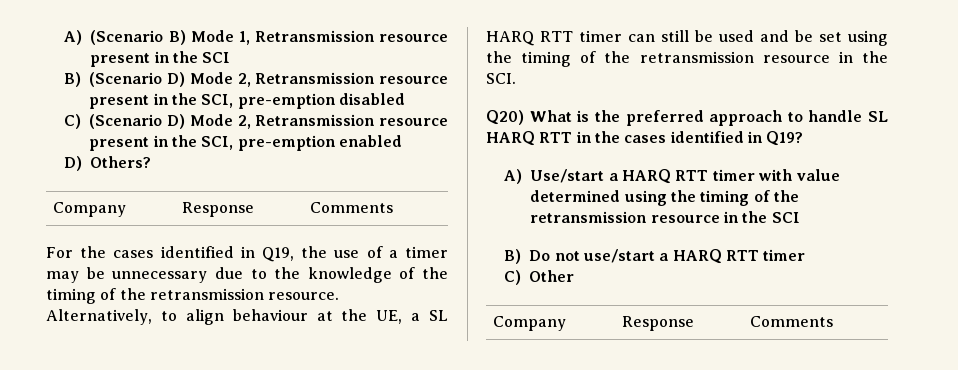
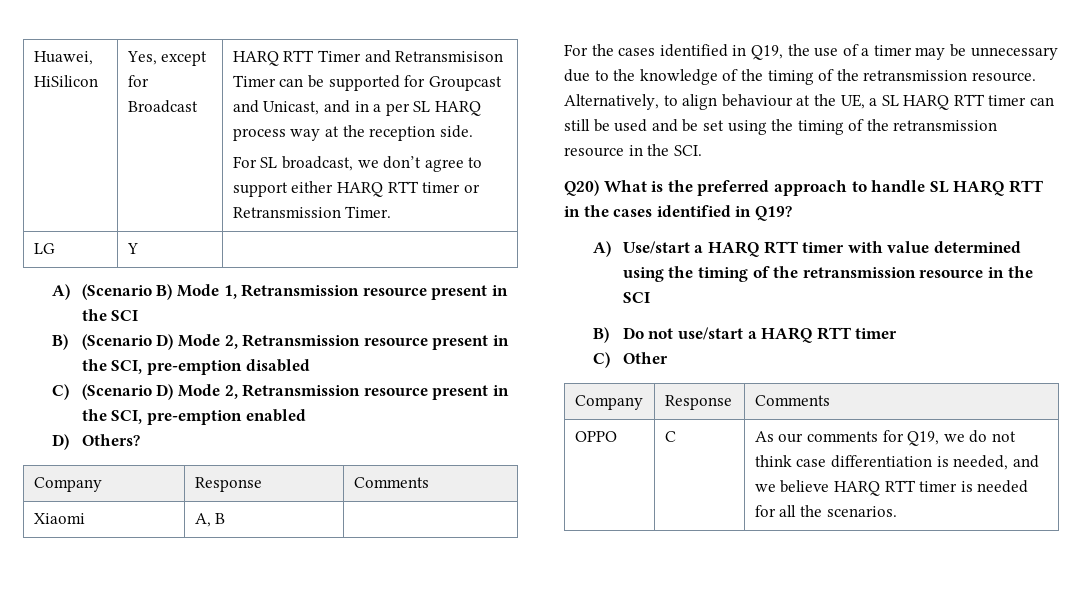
+ Huawei, HiSilicon | Yes, except for Broadcast | HARQ RTT Timer and Retransmisison Timer can be supported for Groupcast and Unicast, and in a per SL HARQ process way at the reception side.
+ For SL broadcast, we don’t agree to support either HARQ RTT timer or Retransmission Timer.
+ LG | Y |
+ Xiaomi | A, B |
+ OPPO | C | As our comments for Q19, we do not think case differentiation is needed, and we believe HARQ RTT timer is needed for all the scenarios.

